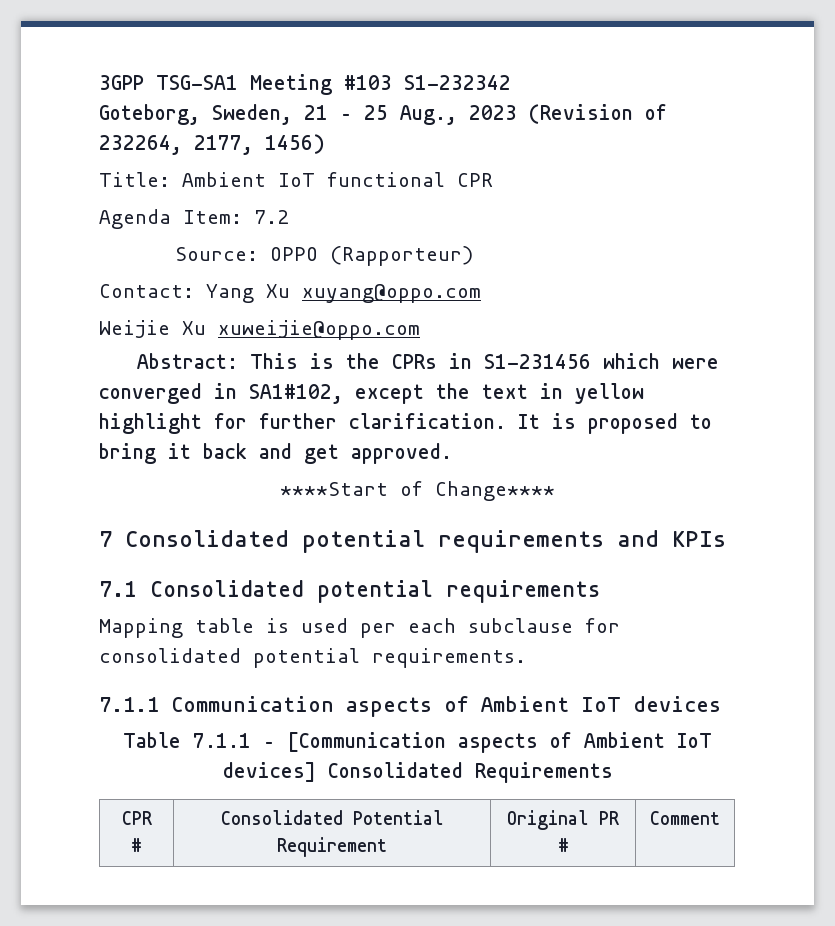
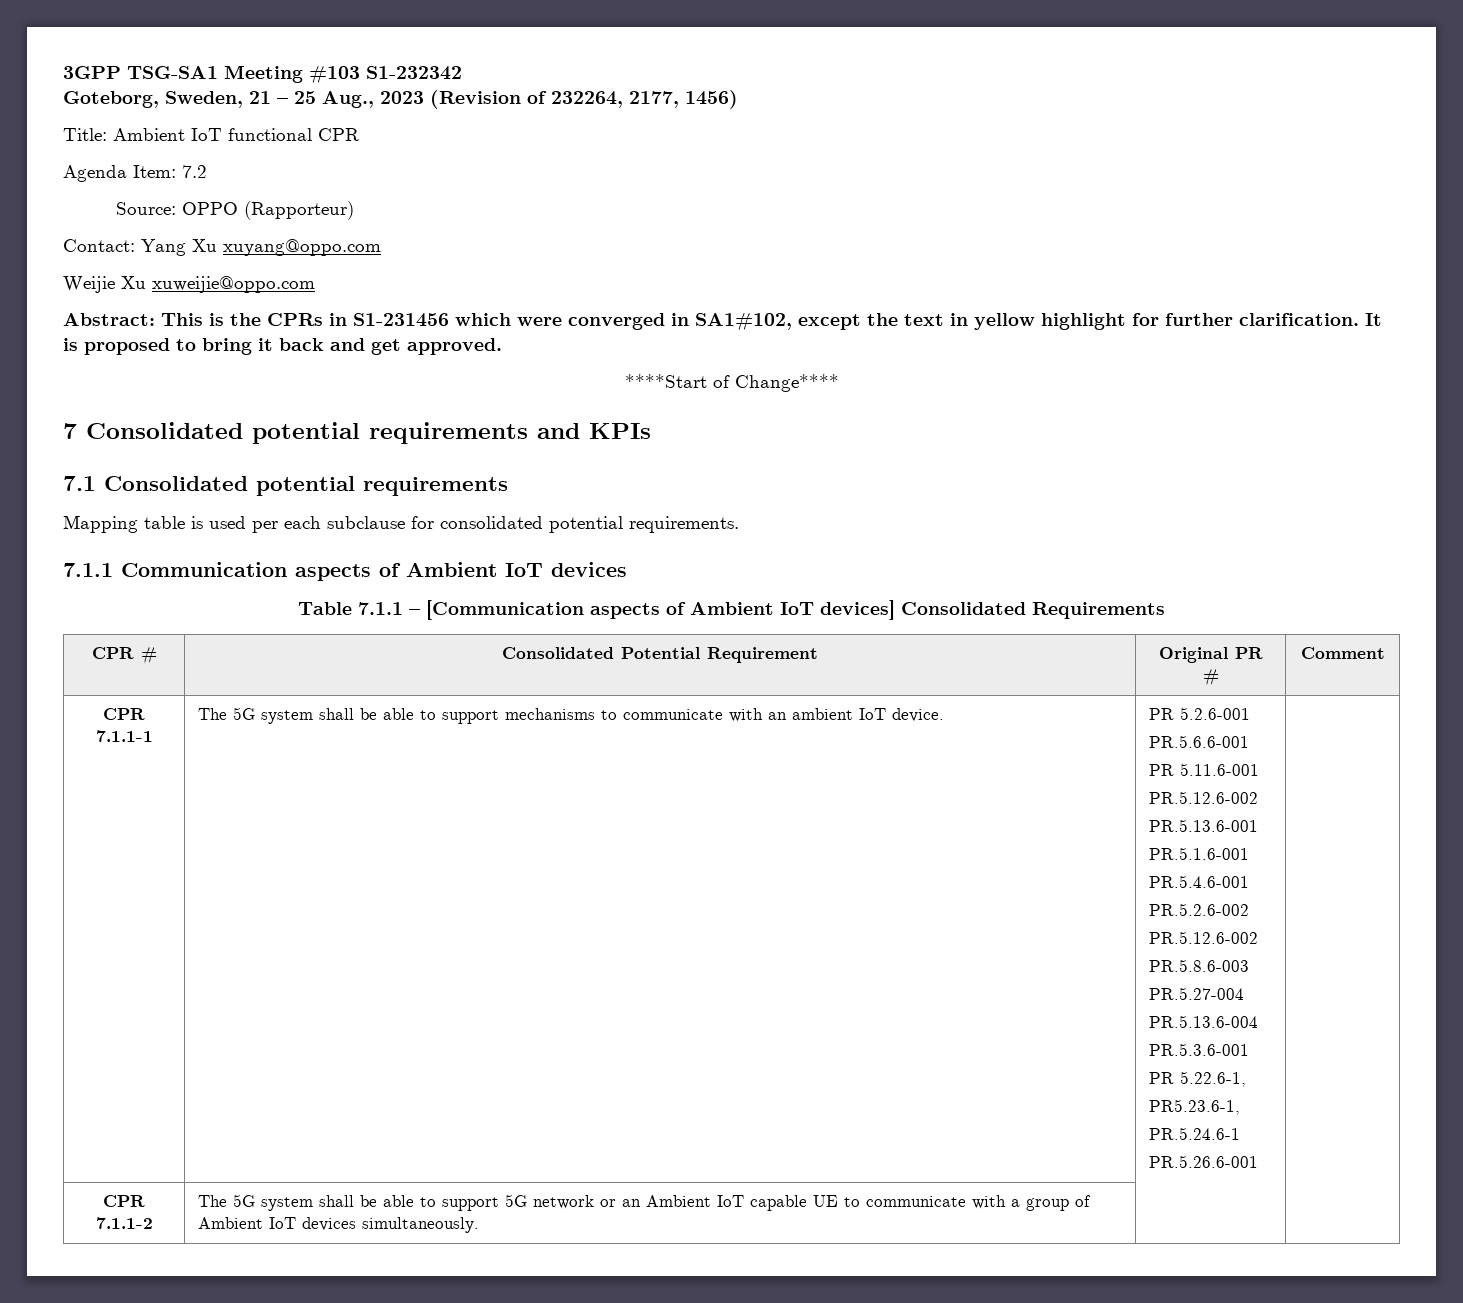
+ CPR 7.1.1-1 | The 5G system shall be able to support mechanisms to communicate with an ambient IoT device. | PR 5.2.6-001
+ PR.5.6.6-001
+ PR 5.11.6-001
+ PR.5.12.6-002
+ PR.5.13.6-001
+ PR.5.1.6-001
+ PR.5.4.6-001
+ PR.5.2.6-002
+ PR.5.12.6-002
+ PR.5.8.6-003
+ PR.5.27-004
+ PR.5.13.6-004
+ PR.5.3.6-001
+ PR 5.22.6-1,
+ PR5.23.6-1,
+ PR.5.24.6-1
+ PR.5.26.6-001 |
+ CPR 7.1.1-2 | The 5G system shall be able to support 5G network or an Ambient IoT capable UE to communicate with a group of Ambient IoT devices simultaneously. | |

